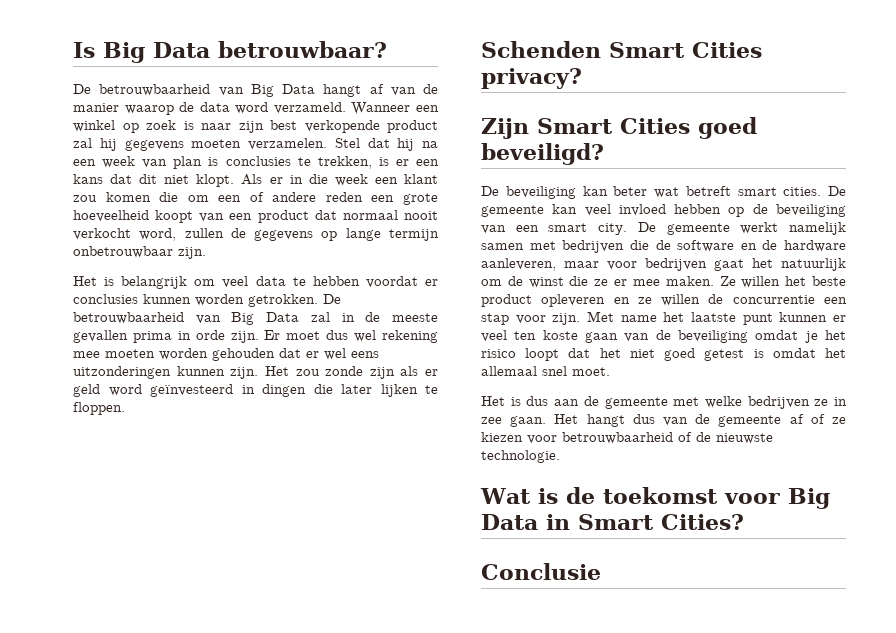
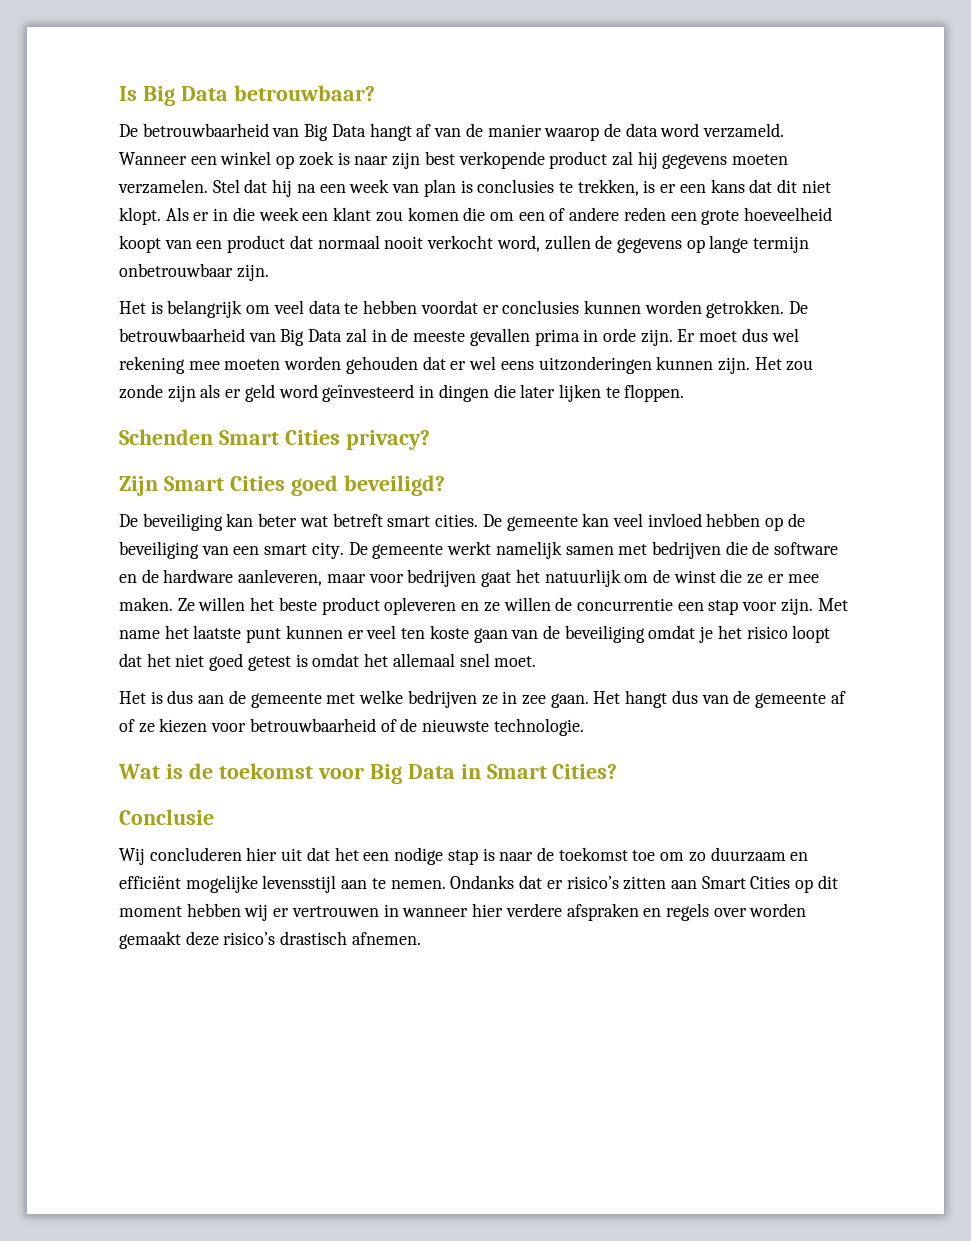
+ Wij concluderen hier uit dat het een nodige stap is naar de toekomst toe om zo duurzaam en efficiënt mogelijke levensstijl aan te nemen. Ondanks dat er risico’s zitten aan Smart Cities op dit moment hebben wij er vertrouwen in wanneer hier verdere afspraken en regels over worden gemaakt deze risico’s drastisch afnemen.

